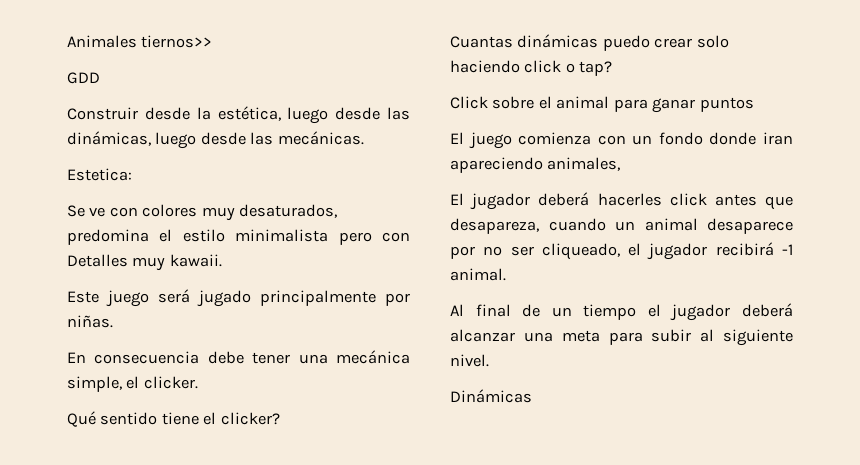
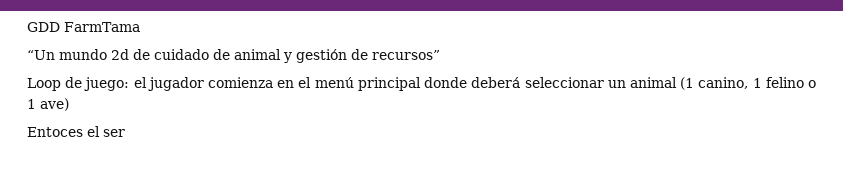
- Animales tiernos>>
- GDD
- Construir desde la estética, luego desde las dinámicas, luego desde las mecánicas.
- Estetica:
- Se ve con colores muy desaturados, predomina el estilo minimalista pero con Detalles muy kawaii.
- Este juego será jugado principalmente por niñas.
- En consecuencia debe tener una mecánica simple, el clicker.
- Qué sentido tiene el clicker?
- Cuantas dinámicas puedo crear solo haciendo click o tap?
- Click sobre el animal para ganar puntos
- El juego comienza con un fondo donde iran apareciendo animales,
- El jugador deberá hacerles click antes que desapareza, cuando un animal desaparece por no ser cliqueado, el jugador recibirá -1 animal.
- Al final de un tiempo el jugador deberá alcanzar una meta para subir al siguiente nivel.
- Dinámicas
+ GDD FarmTama
+ “Un mundo 2d de cuidado de animal y gestión de recursos”
+ Loop de juego: el jugador comienza en el menú principal donde deberá seleccionar un animal (1 canino, 1 felino o 1 ave)
+ Entoces el ser

